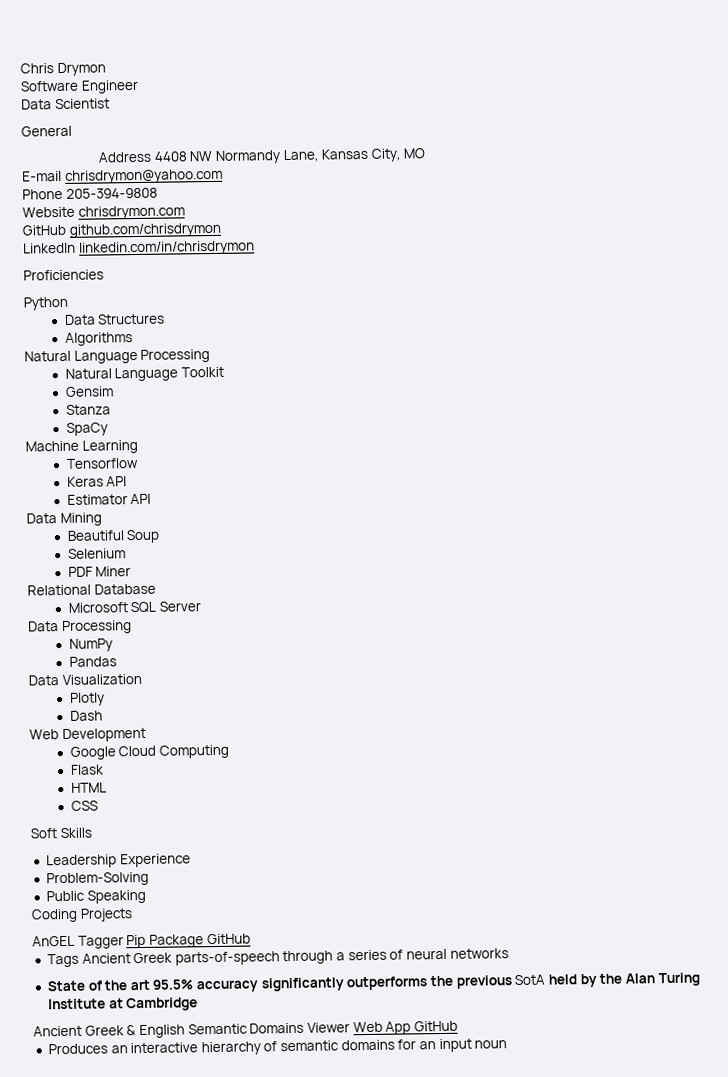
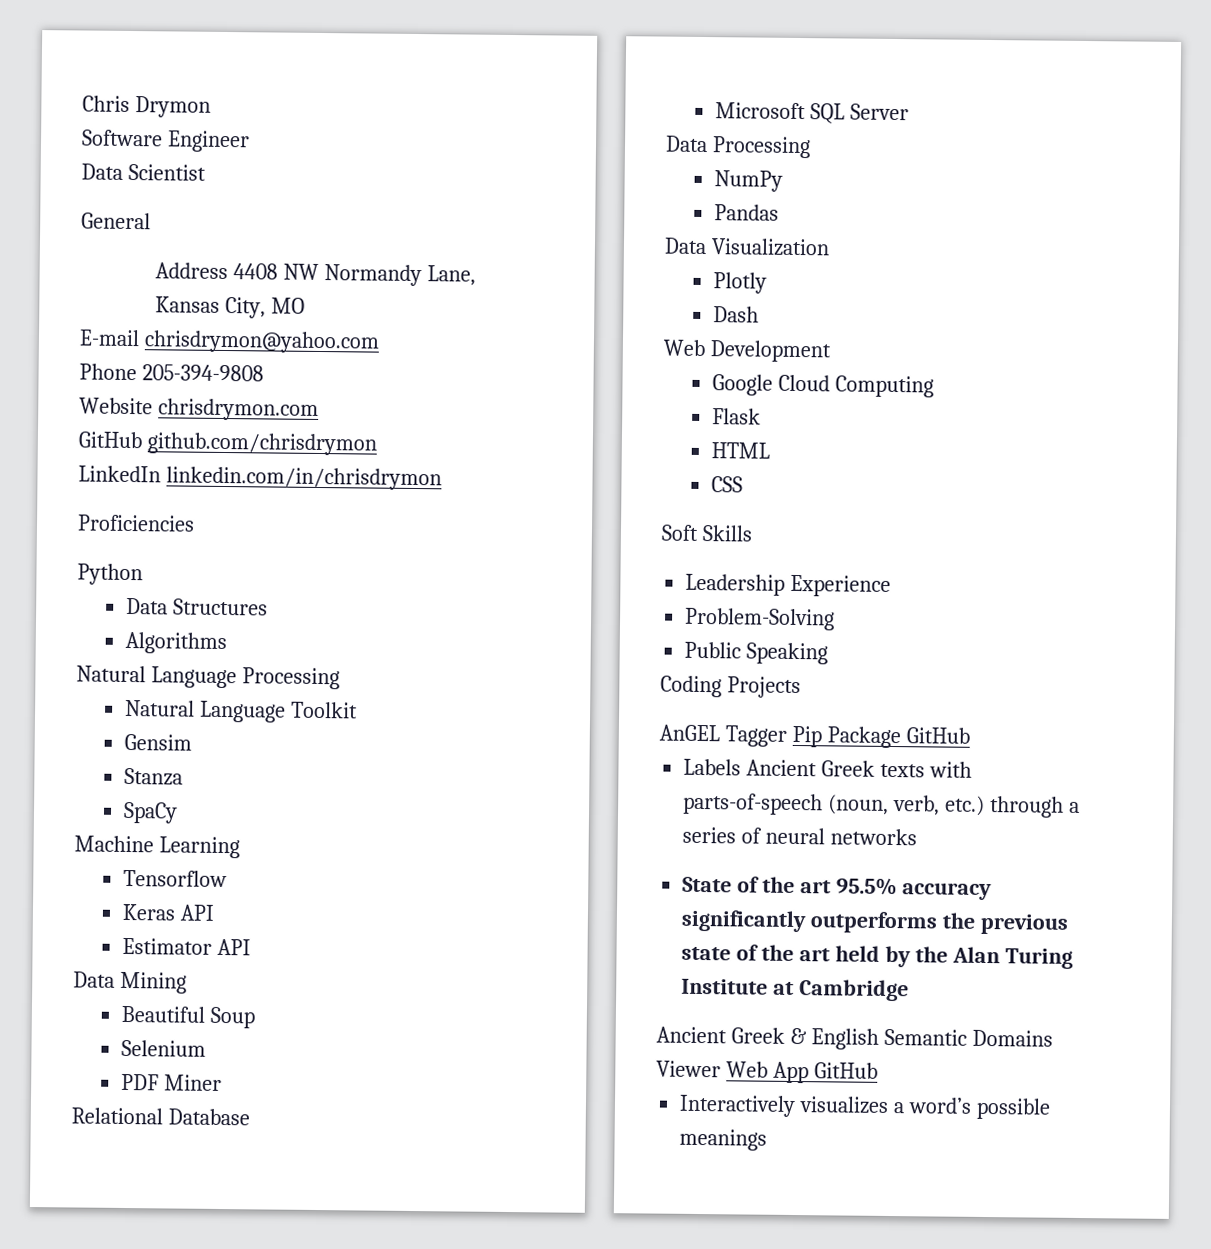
- Tags Ancient Greek parts-of-speech through a series of neural networks
+ Labels Ancient Greek texts with parts-of-speech (noun, verb, etc.) through a series of neural networks
- State of the art 95.5% accuracy significantly outperforms the previous SotA held by the Alan Turing Institute at Cambridge
+ State of the art 95.5% accuracy significantly outperforms the previous state of the art held by the Alan Turing Institute at Cambridge
- Produces an interactive hierarchy of semantic domains for an input noun
+ Interactively visualizes a word’s possible meanings

